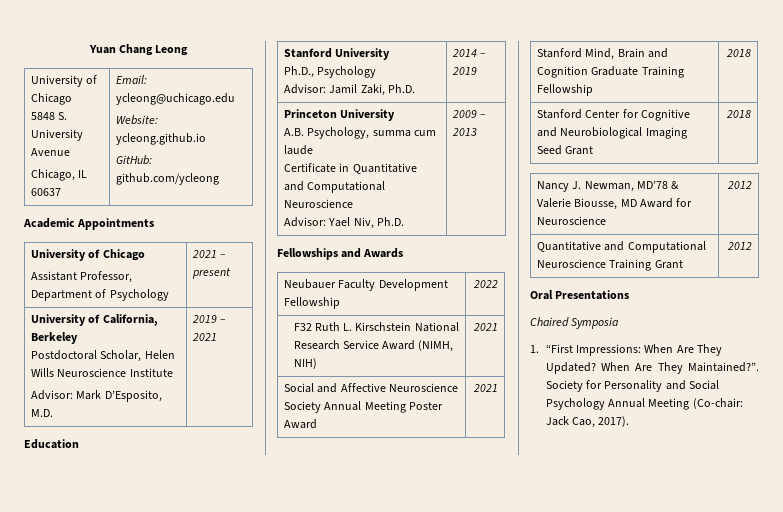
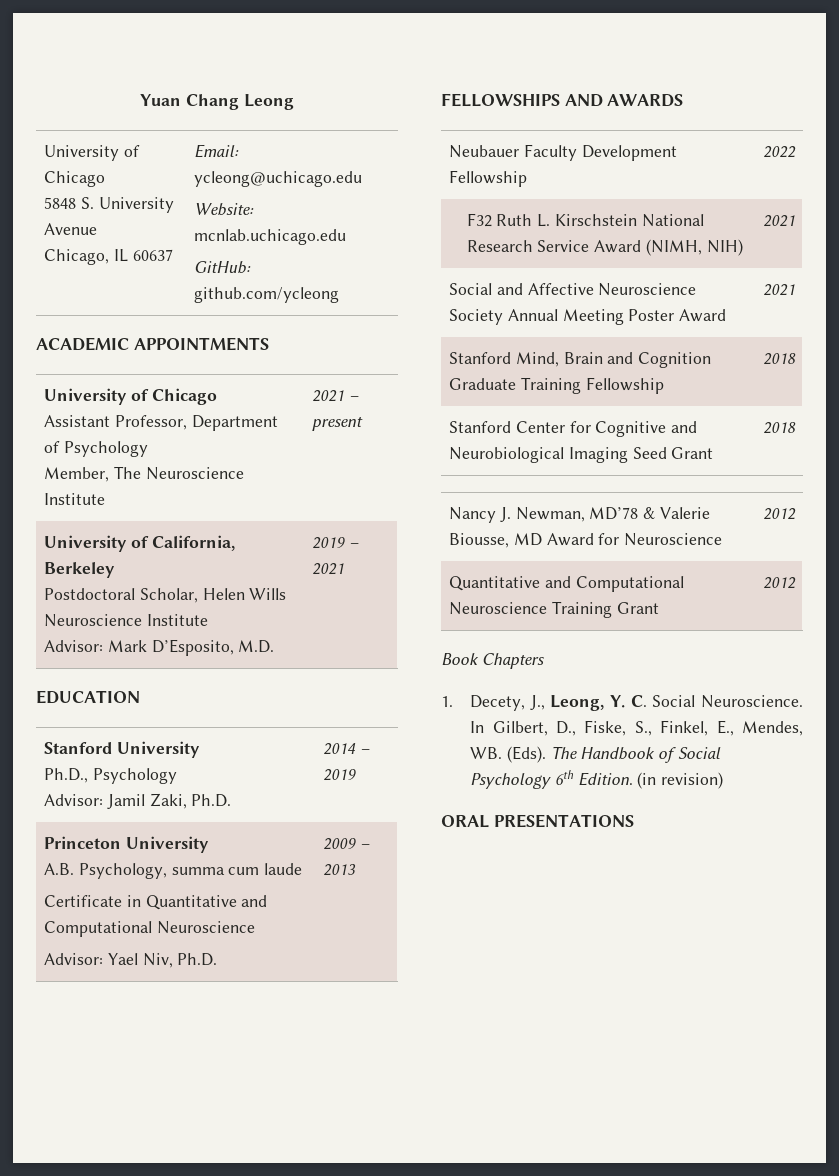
  Yuan Chang Leong
  University of Chicago
  5848 S. University Avenue
  Chicago, IL 60637 | Email: ycleong@uchicago.edu
- Website: ycleong.github.io
+ Website: mcnlab.uchicago.edu
- Academic Appointments
+ ACADEMIC APPOINTMENTS
  University of Chicago
- Assistant Professor, Department of Psychology | 2021 – present
+ Assistant Professor, Department of Psychology
+ Member, The Neuroscience Institute | 2021 – present
- Education
+ EDUCATION
- Fellowships and Awards
+ FELLOWSHIPS AND AWARDS
- Oral Presentations
- Chaired Symposia
- 1. “First Impressions: When Are They Updated? When Are They Maintained?”. Society for Personality and Social Psychology Annual Meeting (Co-chair: Jack Cao, 2017).
+ Book Chapters
+ 1. Decety, J., Leong, Y. C. Social Neuroscience. In Gilbert, D., Fiske, S., Finkel, E., Mendes, WB. (Eds). The Handbook of Social Psychology 6th Edition. (in revision)
+ ORAL PRESENTATIONS

